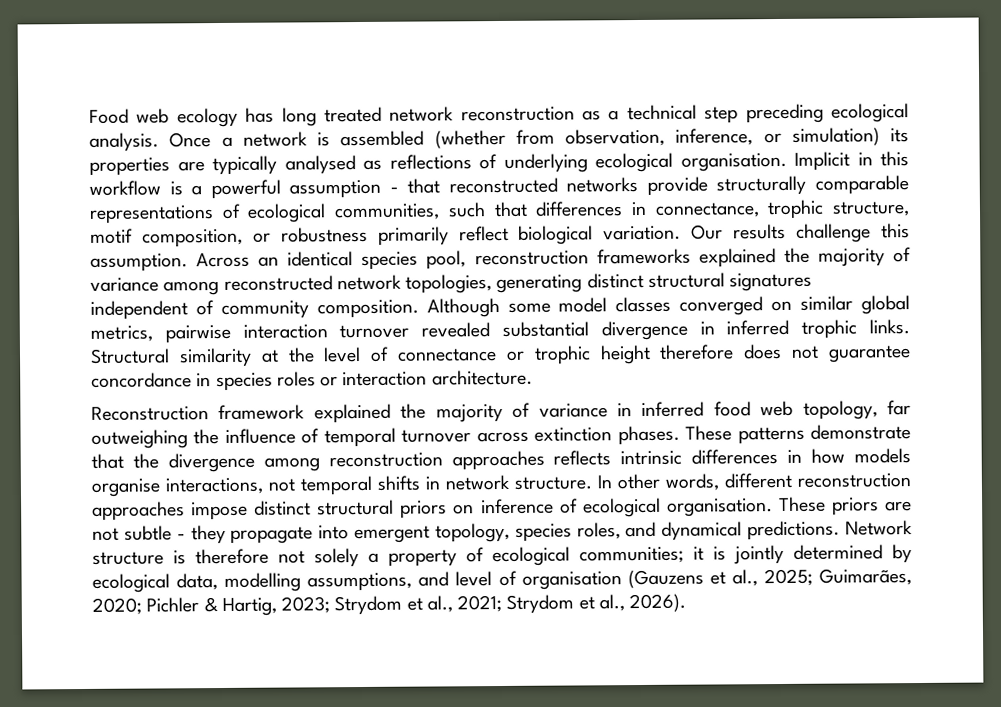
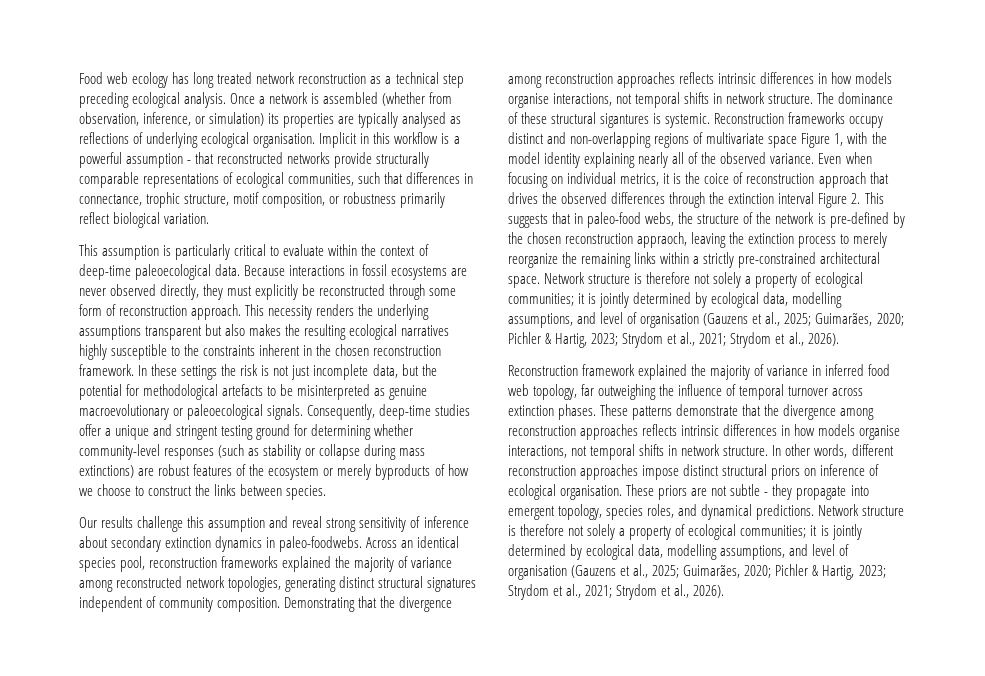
- Implicit in this workflow is a powerful assumption - that reconstructed networks provide structurally comparable representations of ecological communities, such that differences in connectance, trophic structure, motif composition, or robustness primarily reflect biological variation. Our results challenge this assumption.
+ Implicit in this workflow is a powerful assumption - that reconstructed networks provide structurally comparable representations of ecological communities, such that differences in connectance, trophic structure, motif composition, or robustness primarily reflect biological variation.
+ This assumption is particularly critical to evaluate within the context of deep-time paleoecological data. Because interactions in fossil ecosystems are never observed directly, they must explicitly be reconstructed through some form of reconstruction approach. This necessity renders the underlying assumptions transparent but also makes the resulting ecological narratives highly susceptible to the constraints inherent in the chosen reconstruction framework. In these settings the risk is not just incomplete data, but the potential for methodological artefacts to be misinterpreted as genuine macroevolutionary or paleoecological signals. Consequently, deep-time studies offer a unique and stringent testing ground for determining whether community-level responses (such as stability or collapse during mass extinctions) are robust features of the ecosystem or merely byproducts of how we choose to construct the links between species.
+ Our results challenge this assumption and reveal strong sensitivity of inference about secondary extinction dynamics in paleo-foodwebs.
- Although some model classes converged on similar global metrics, pairwise interaction turnover revealed substantial divergence in inferred trophic links. Structural similarity at the level of connectance or trophic height therefore does not guarantee concordance in species roles or interaction architecture.
+ Demonstrating that the divergence among reconstruction approaches reflects intrinsic differences in how models organise interactions, not temporal shifts in network structure. The dominance of these structural sigantures is systemic. Reconstruction frameworks occupy distinct and non-overlapping regions of multivariate space Figure 1, with the model identity explaining nearly all of the observed variance. Even when focusing on individual metrics, it is the coice of reconstruction approach that drives the observed differences through the extinction interval Figure 2. This suggests that in paleo-food webs, the structure of the network is pre-defined by the chosen reconstruction appraoch, leaving the extinction process to merely reorganize the remaining links within a strictly pre-constrained architectural space. Network structure is therefore not solely a property of ecological communities; it is jointly determined by ecological data, modelling assumptions, and level of organisation (Gauzens et al., 2025; Guimarães, 2020; Pichler & Hartig, 2023; Strydom et al., 2021; Strydom et al., 2026).

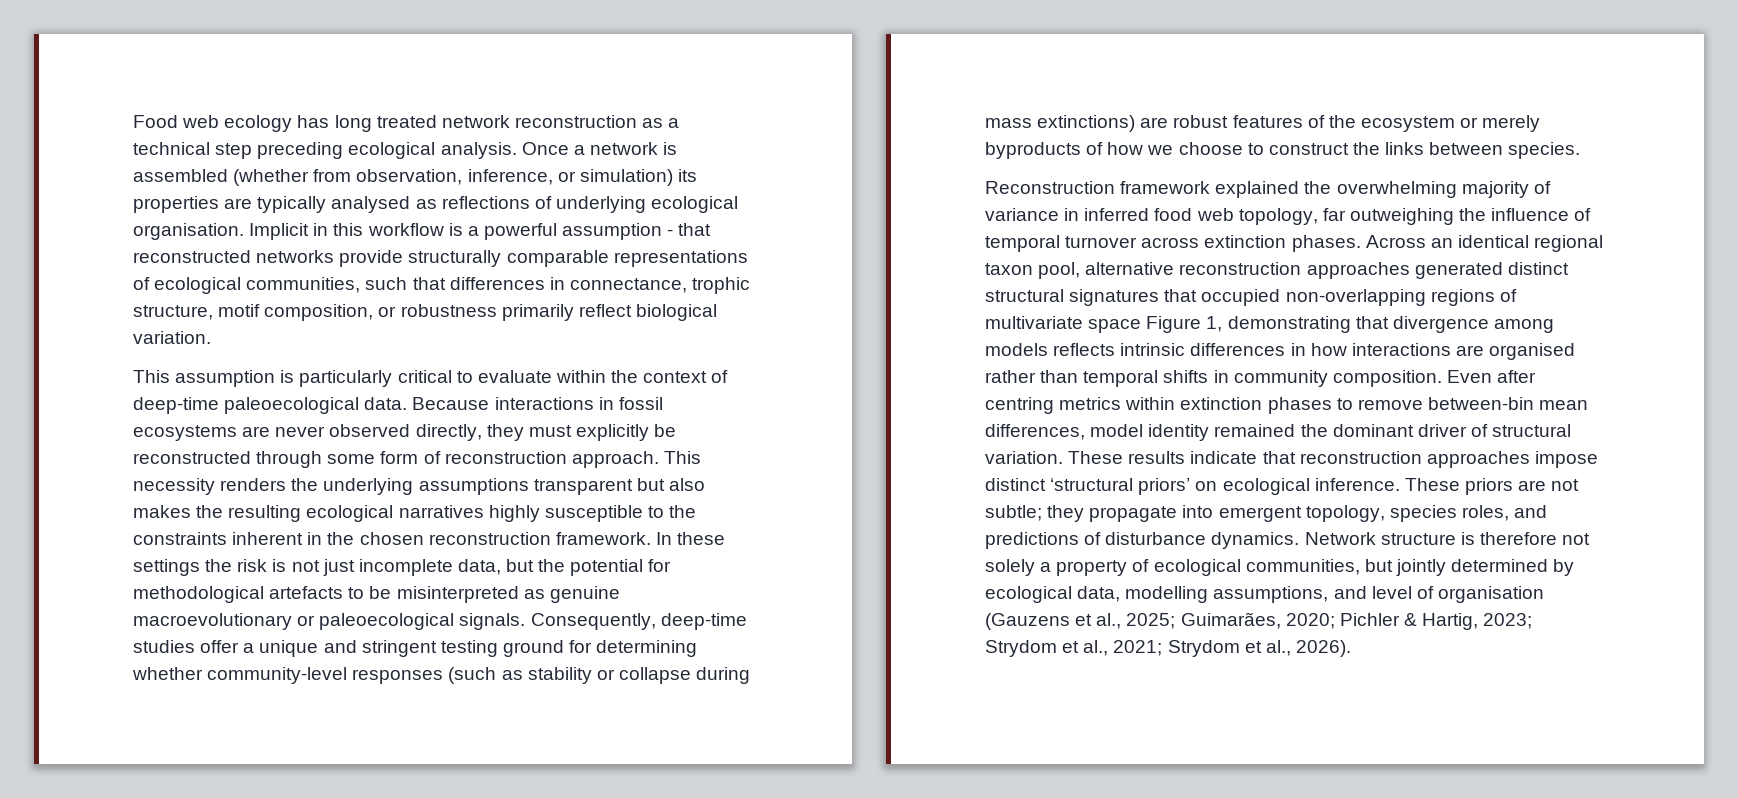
- Our results challenge this assumption and reveal strong sensitivity of inference about secondary extinction dynamics in paleo-foodwebs. Across an identical species pool, reconstruction frameworks explained the majority of variance among reconstructed network topologies, generating distinct structural signatures independent of community composition. Demonstrating that the divergence among reconstruction approaches reflects intrinsic differences in how models organise interactions, not temporal shifts in network structure. The dominance of these structural sigantures is systemic. Reconstruction frameworks occupy distinct and non-overlapping regions of multivariate space Figure 1, with the model identity explaining nearly all of the observed variance. Even when focusing on individual metrics, it is the coice of reconstruction approach that drives the observed differences through the extinction interval Figure 2. This suggests that in paleo-food webs, the structure of the network is pre-defined by the chosen reconstruction appraoch, leaving the extinction process to merely reorganize the remaining links within a strictly pre-constrained architectural space. Network structure is therefore not solely a property of ecological communities; it is jointly determined by ecological data, modelling assumptions, and level of organisation (Gauzens et al., 2025; Guimarães, 2020; Pichler & Hartig, 2023; Strydom et al., 2021; Strydom et al., 2026).
+ Reconstruction framework explained the overwhelming majority of variance in inferred food web topology, far outweighing the influence of temporal turnover across extinction phases. Across an identical regional taxon pool, alternative reconstruction approaches generated distinct structural signatures that occupied non-overlapping regions of multivariate space Figure 1, demonstrating that divergence among models reflects intrinsic differences in how interactions are organised rather than temporal shifts in community composition. Even after centring metrics within extinction phases to remove between-bin mean differences, model identity remained the dominant driver of structural variation. These results indicate that reconstruction approaches impose distinct ‘structural priors’ on ecological inference. These priors are not subtle; they propagate into emergent topology, species roles, and predictions of disturbance dynamics. Network structure is therefore not solely a property of ecological communities, but jointly determined by ecological data, modelling assumptions, and level of organisation (Gauzens et al., 2025; Guimarães, 2020; Pichler & Hartig, 2023; Strydom et al., 2021; Strydom et al., 2026).
- Reconstruction framework explained the majority of variance in inferred food web topology, far outweighing the influence of temporal turnover across extinction phases. These patterns demonstrate that the divergence among reconstruction approaches reflects intrinsic differences in how models organise interactions, not temporal shifts in network structure. In other words, different reconstruction approaches impose distinct structural priors on inference of ecological organisation. These priors are not subtle - they propagate into emergent topology, species roles, and dynamical predictions. Network structure is therefore not solely a property of ecological communities; it is jointly determined by ecological data, modelling assumptions, and level of organisation (Gauzens et al., 2025; Guimarães, 2020; Pichler & Hartig, 2023; Strydom et al., 2021; Strydom et al., 2026).

